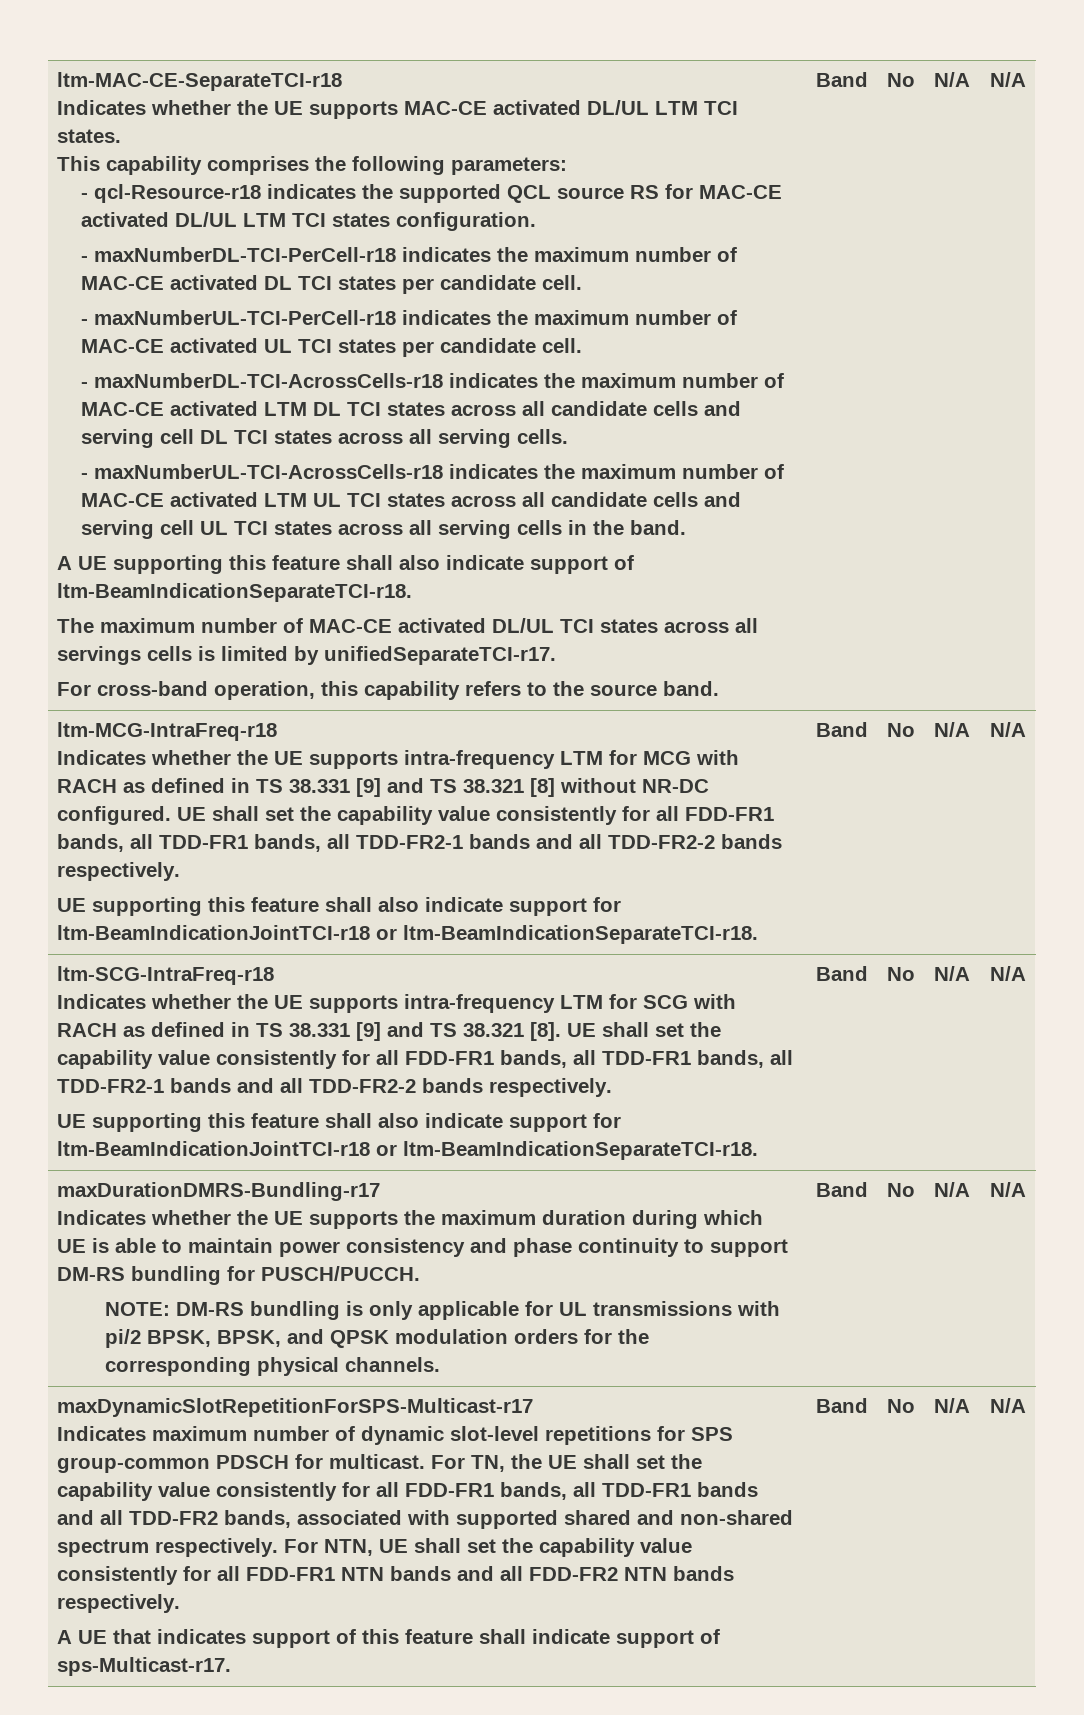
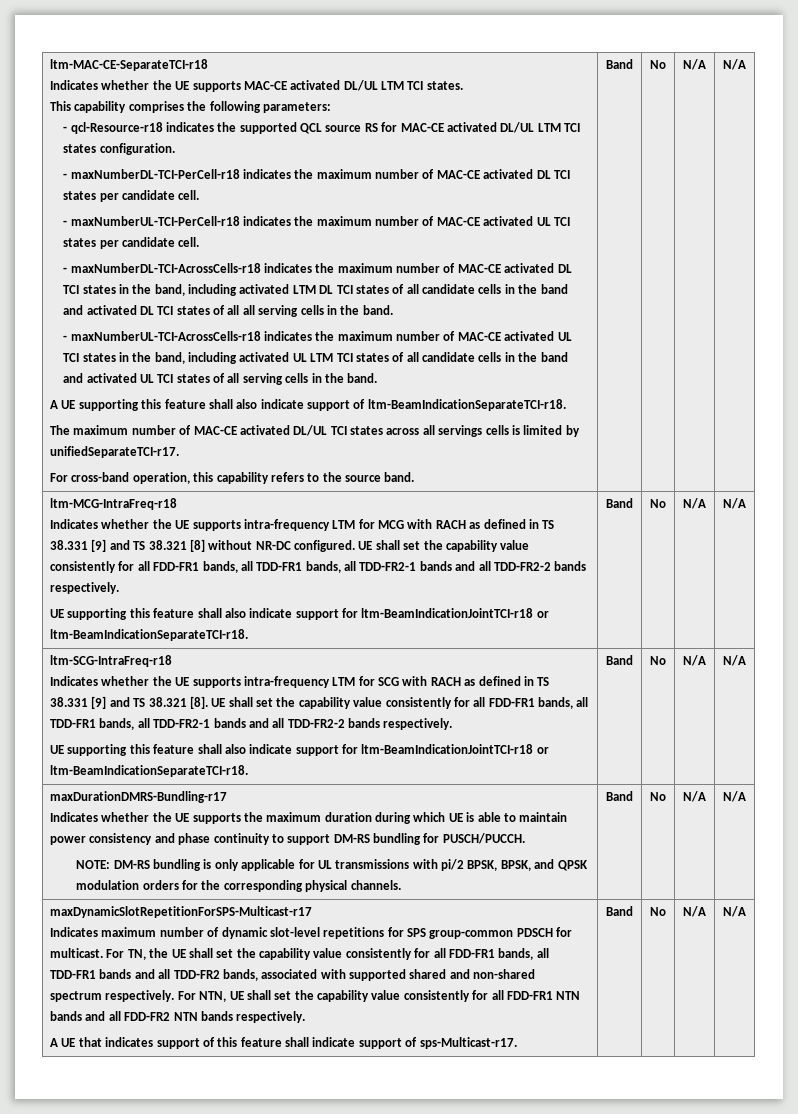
- - maxNumberDL-TCI-AcrossCells-r18 indicates the maximum number of MAC-CE activated LTM DL TCI states across all candidate cells and serving cell DL TCI states across all serving cells.
+ - maxNumberDL-TCI-AcrossCells-r18 indicates the maximum number of MAC-CE activated DL TCI states in the band, including activated LTM DL TCI states of all candidate cells in the band and activated DL TCI states of all all serving cells in the band.
- - maxNumberUL-TCI-AcrossCells-r18 indicates the maximum number of MAC-CE activated LTM UL TCI states across all candidate cells and serving cell UL TCI states across all serving cells in the band.
+ - maxNumberUL-TCI-AcrossCells-r18 indicates the maximum number of MAC-CE activated UL TCI states in the band, including activated UL LTM TCI states of all candidate cells in the band and activated UL TCI states of all serving cells in the band.

